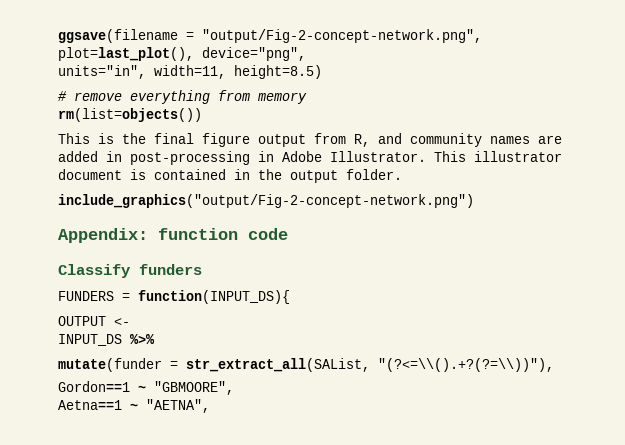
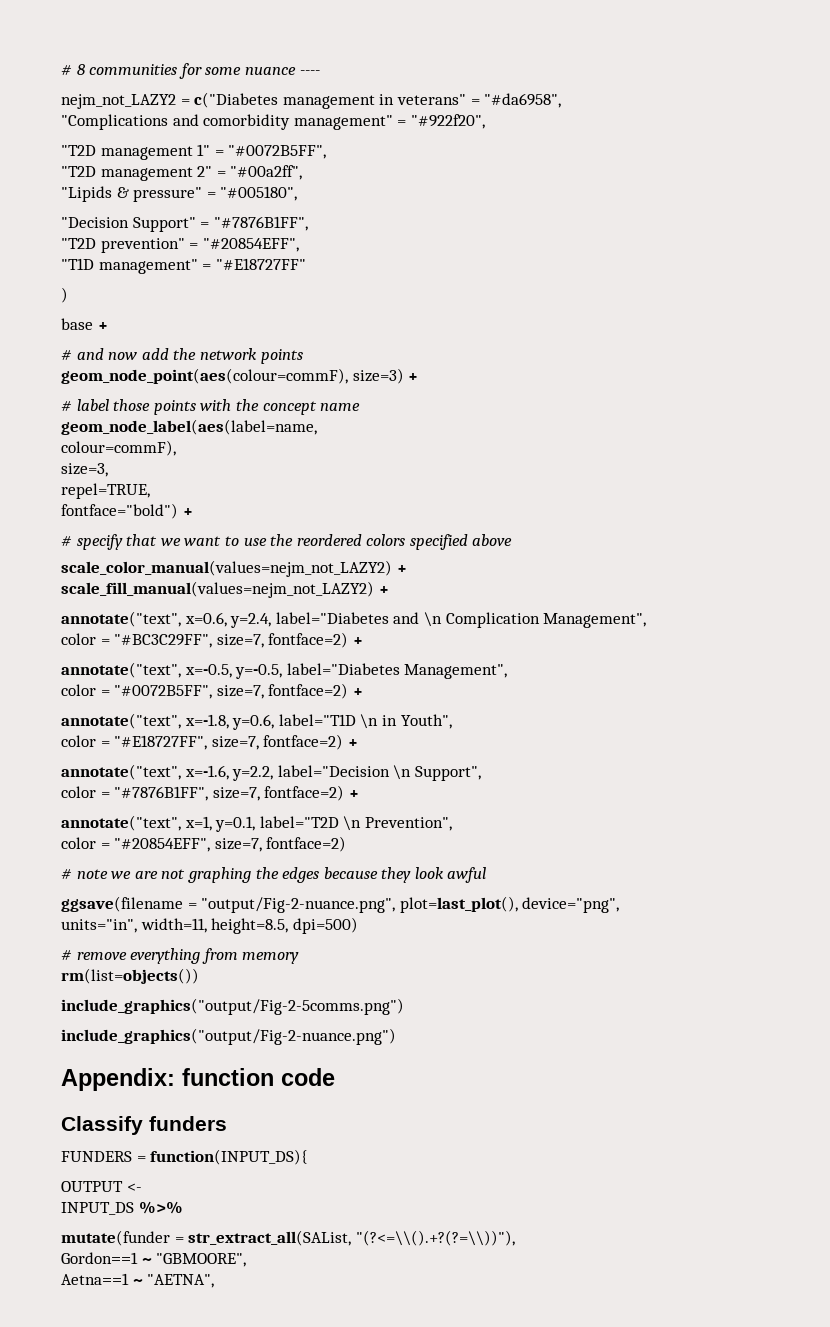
+ # 8 communities for some nuance ----
+ nejm_not_LAZY2 = c("Diabetes management in veterans" = "#da6958",
+ "Complications and comorbidity management" = "#922f20",
+ "T2D management 1" = "#0072B5FF",
+ "T2D management 2" = "#00a2ff",
+ "Lipids & pressure" = "#005180",
+ "Decision Support" = "#7876B1FF",
+ "T2D prevention" = "#20854EFF",
+ "T1D management" = "#E18727FF"
+ )
+ base +
+ # and now add the network points
+ geom_node_point(aes(colour=commF), size=3) +
+ # label those points with the concept name
+ geom_node_label(aes(label=name,
+ colour=commF),
+ size=3,
+ repel=TRUE,
+ fontface="bold") +
+ # specify that we want to use the reordered colors specified above
+ scale_color_manual(values=nejm_not_LAZY2) +
+ scale_fill_manual(values=nejm_not_LAZY2) +
+ annotate("text", x=0.6, y=2.4, label="Diabetes and \n Complication Management",
+ color = "#BC3C29FF", size=7, fontface=2) +
+ annotate("text", x=-0.5, y=-0.5, label="Diabetes Management",
+ color = "#0072B5FF", size=7, fontface=2) +
+ annotate("text", x=-1.8, y=0.6, label="T1D \n in Youth",
+ color = "#E18727FF", size=7, fontface=2) +
+ annotate("text", x=-1.6, y=2.2, label="Decision \n Support",
+ color = "#7876B1FF", size=7, fontface=2) +
+ annotate("text", x=1, y=0.1, label="T2D \n Prevention",
+ color = "#20854EFF", size=7, fontface=2)
+ # note we are not graphing the edges because they look awful
- ggsave(filename = "output/Fig-2-concept-network.png", plot=last_plot(), device="png",
+ ggsave(filename = "output/Fig-2-nuance.png", plot=last_plot(), device="png",
- units="in", width=11, height=8.5)
+ units="in", width=11, height=8.5, dpi=500)
- This is the final figure output from R, and community names are added in post-processing in Adobe Illustrator. This illustrator document is contained in the output folder.
- include_graphics("output/Fig-2-concept-network.png")
+ include_graphics("output/Fig-2-5comms.png")
+ include_graphics("output/Fig-2-nuance.png")

